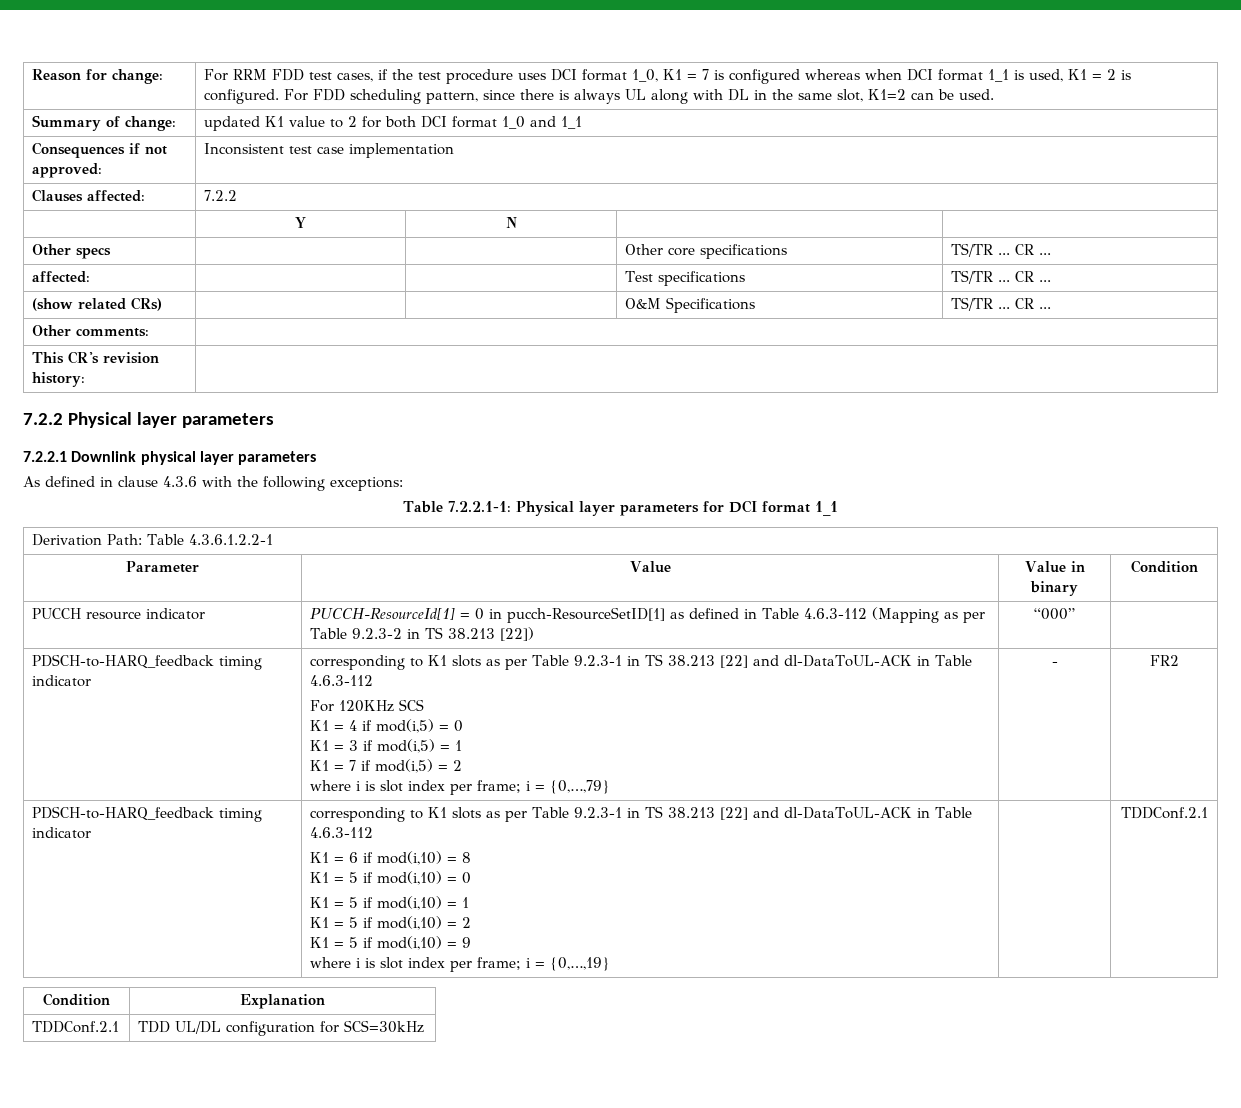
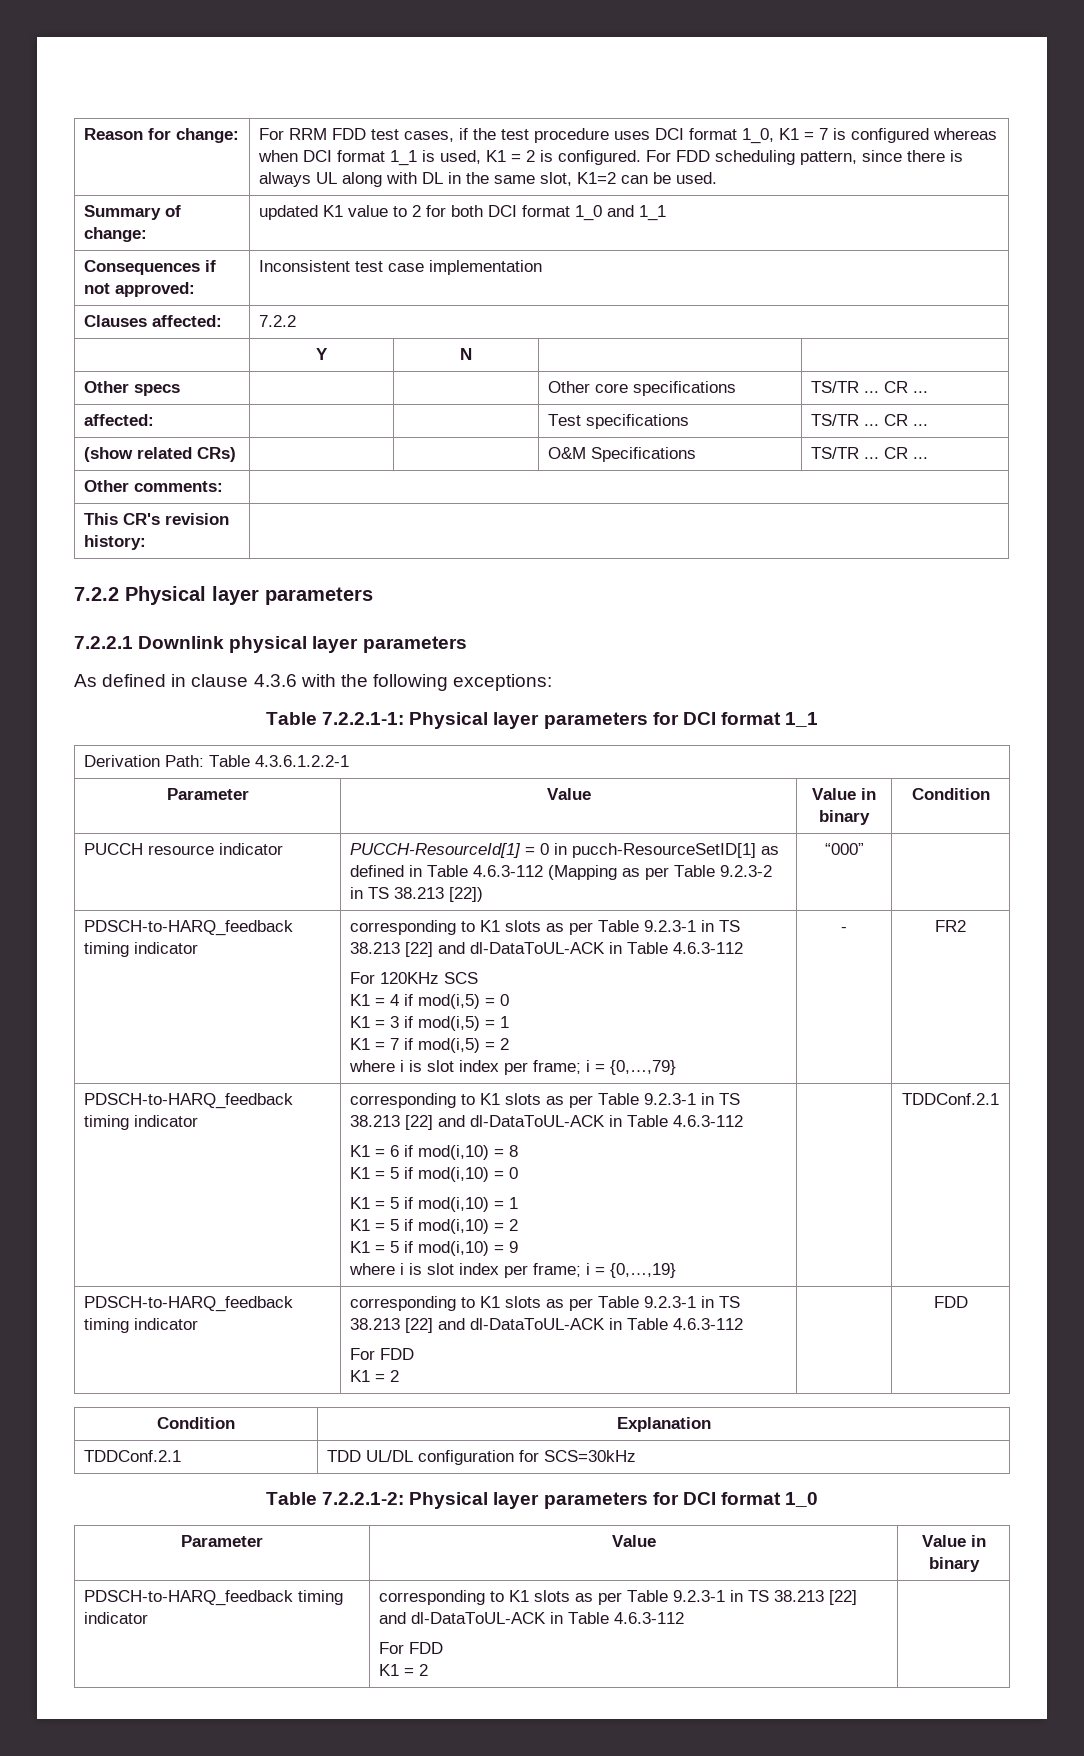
  where i is slot index per frame; i = {0,…,19} | | TDDConf.2.1
+ PDSCH-to-HARQ_feedback timing indicator | corresponding to K1 slots as per Table 9.2.3-1 in TS 38.213 [22] and dl-DataToUL-ACK in Table 4.6.3-112
+ For FDD
+ K1 = 2 | | FDD
+ Table 7.2.2.1-2: Physical layer parameters for DCI format 1_0
+ Parameter | Value | Value in binary
+ PDSCH-to-HARQ_feedback timing indicator | corresponding to K1 slots as per Table 9.2.3-1 in TS 38.213 [22] and dl-DataToUL-ACK in Table 4.6.3-112
+ For FDD
+ K1 = 2 |

